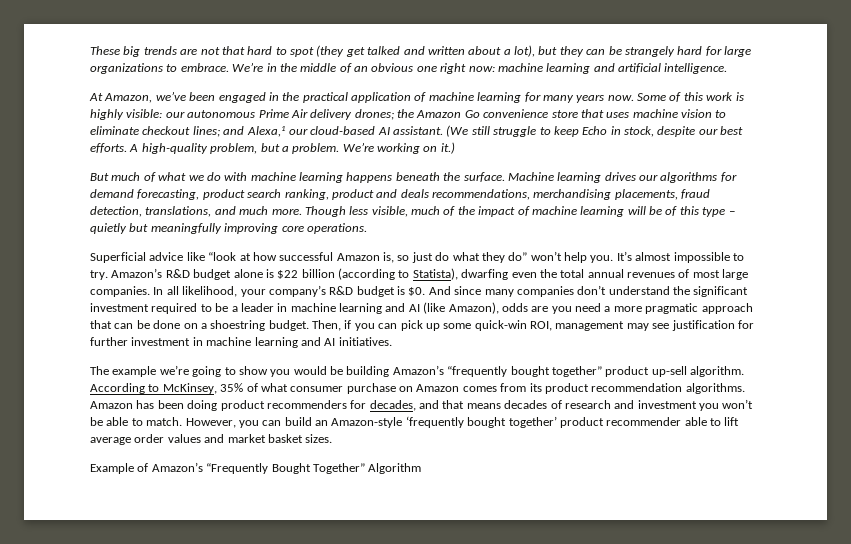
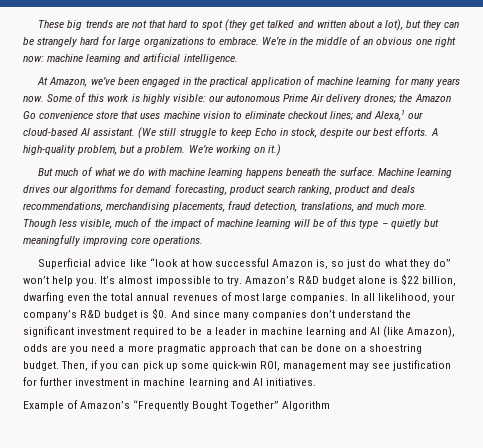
- Amazon’s R&D budget alone is $22 billion (according to Statista), dwarfing even the total annual revenues of most large companies.
+ Amazon’s R&D budget alone is $22 billion, dwarfing even the total annual revenues of most large companies.
- The example we’re going to show you would be building Amazon’s “frequently bought together” product up-sell algorithm. According to McKinsey, 35% of what consumer purchase on Amazon comes from its product recommendation algorithms. Amazon has been doing product recommenders for decades, and that means decades of research and investment you won’t be able to match. However, you can build an Amazon-style ‘frequently bought together’ product recommender able to lift average order values and market basket sizes.

